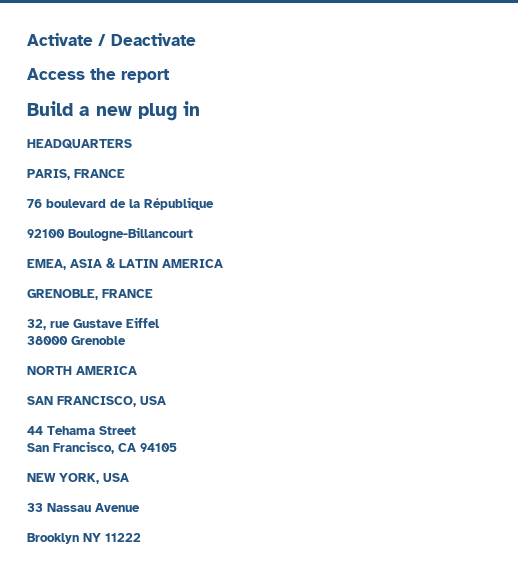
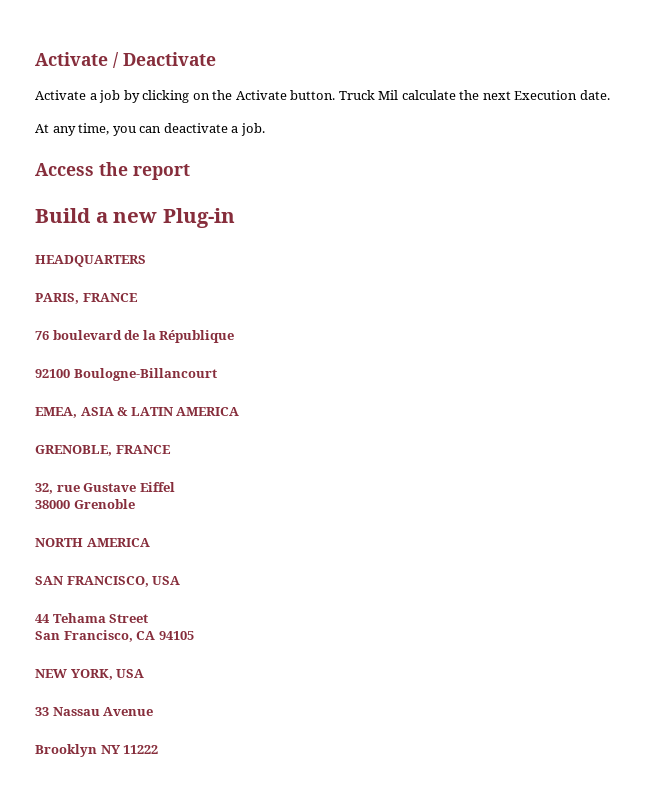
+ Activate a job by clicking on the Activate button. Truck Mil calculate the next Execution date.
+ At any time, you can deactivate a job.
- Build a new plug in
+ Build a new Plug-in

